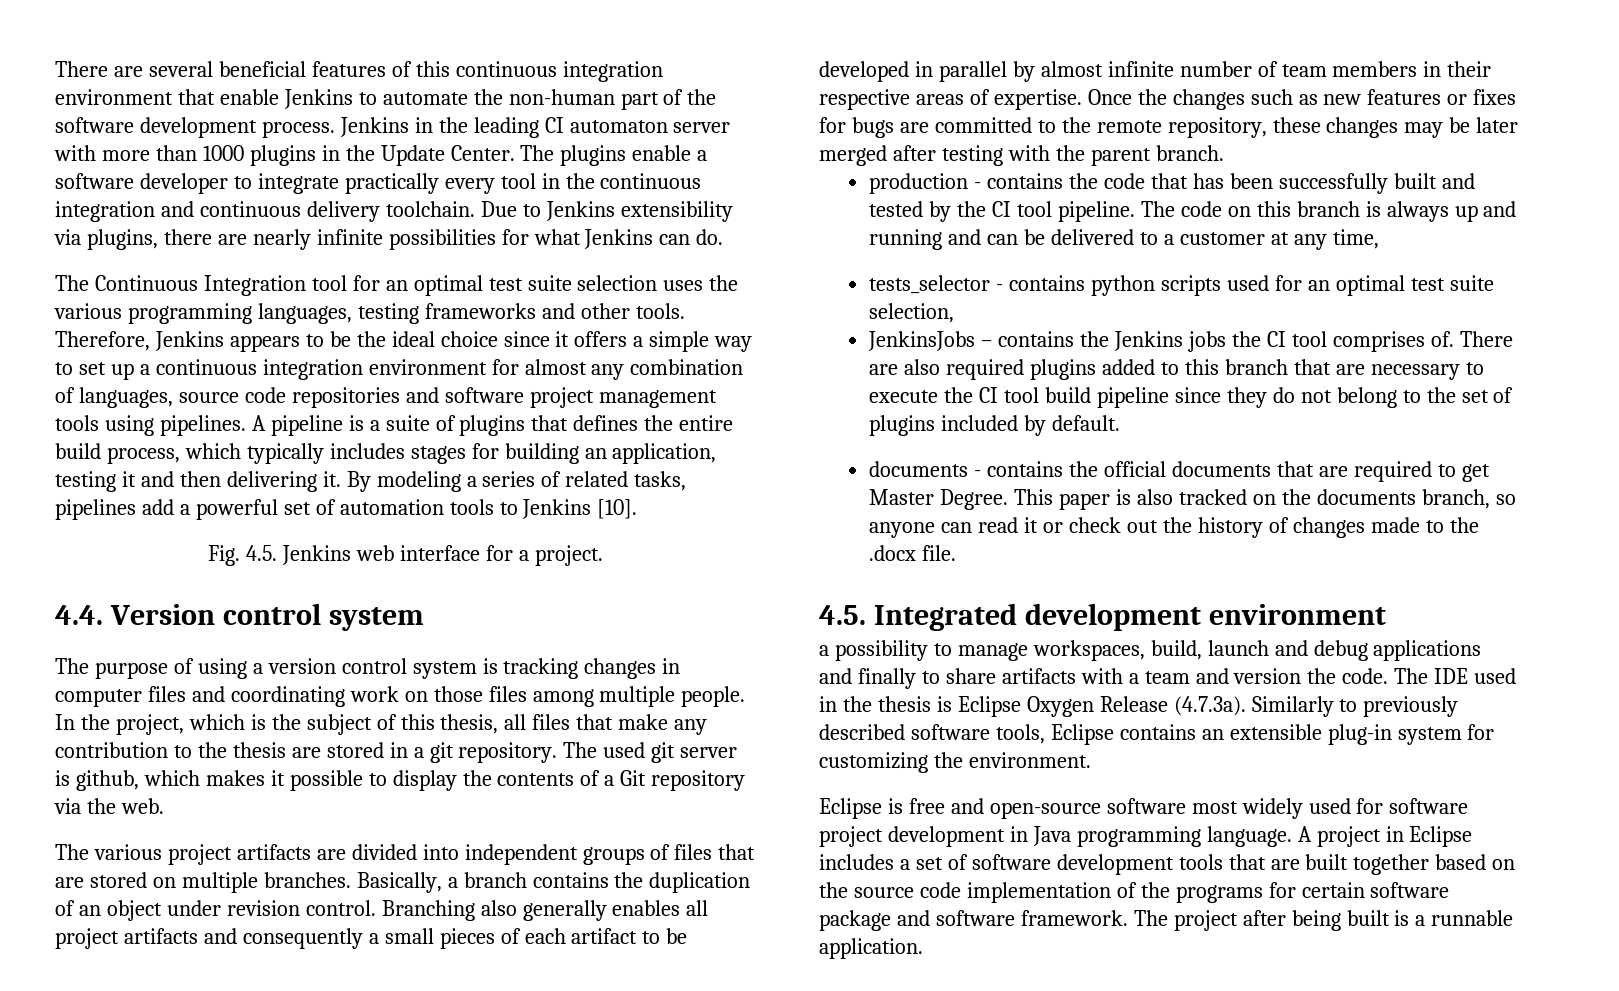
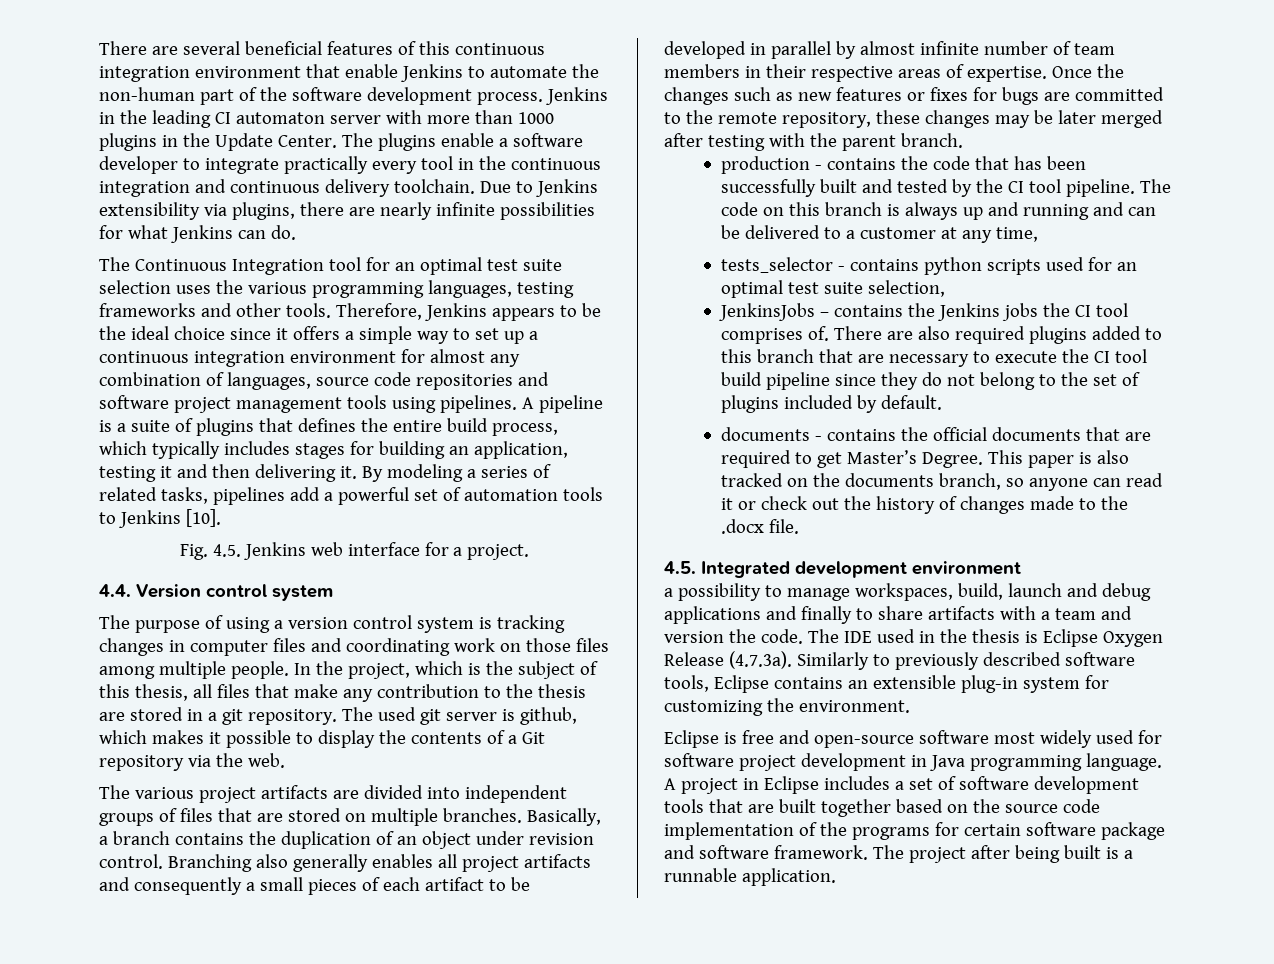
- documents - contains the official documents that are required to get Master Degree.
+ documents - contains the official documents that are required to get Master’s Degree.

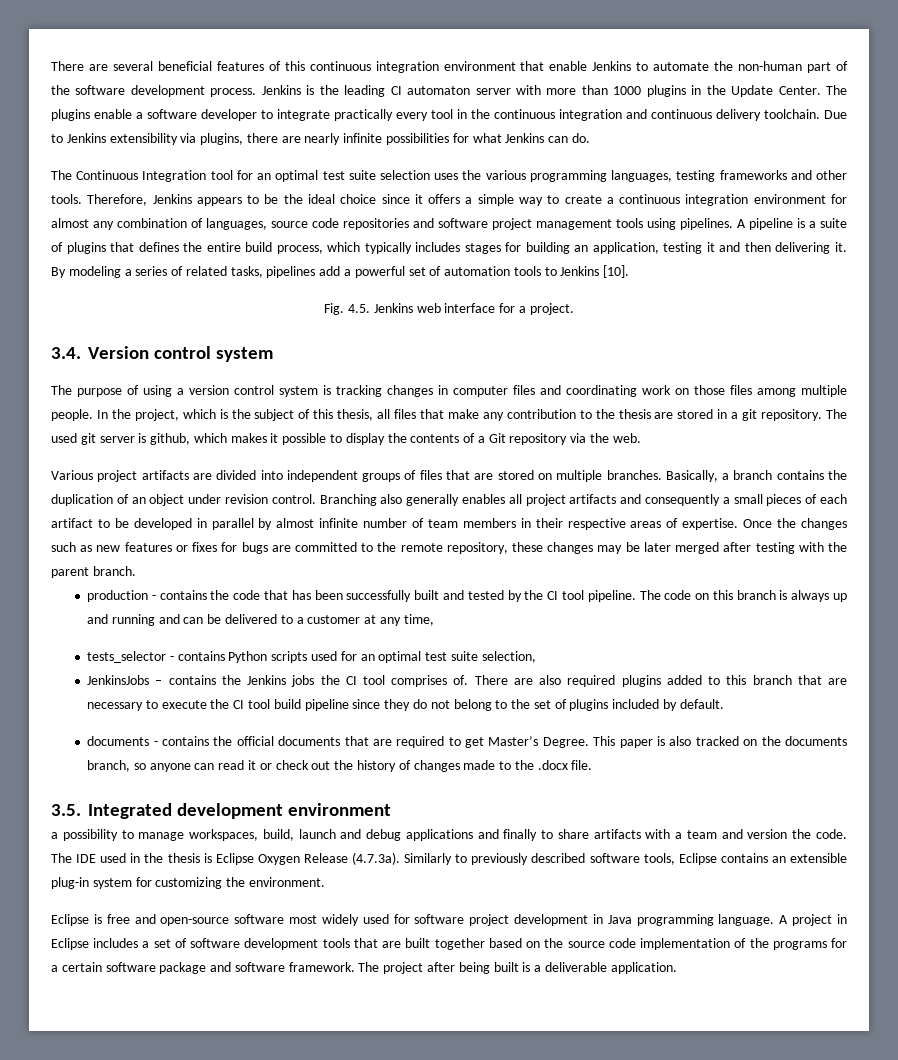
- Jenkins in the leading CI automaton server with more than 1000 plugins in the Update Center.
+ Jenkins is the leading CI automaton server with more than 1000 plugins in the Update Center.
- Therefore, Jenkins appears to be the ideal choice since it offers a simple way to set up a continuous integration environment for almost any combination of languages, source code repositories and software project management tools using pipelines.
+ Therefore, Jenkins appears to be the ideal choice since it offers a simple way to create a continuous integration environment for almost any combination of languages, source code repositories and software project management tools using pipelines.
- 4.4. Version control system
+ 3.4. Version control system
- The various project artifacts are divided into independent groups of files that are stored on multiple branches.
+ Various project artifacts are divided into independent groups of files that are stored on multiple branches.
- tests_selector - contains python scripts used for an optimal test suite selection,
+ tests_selector - contains Python scripts used for an optimal test suite selection,
- 4.5. Integrated development environment
+ 3.5. Integrated development environment
- A project in Eclipse includes a set of software development tools that are built together based on the source code implementation of the programs for certain software package and software framework.
+ A project in Eclipse includes a set of software development tools that are built together based on the source code implementation of the programs for a certain software package and software framework.
- The project after being built is a runnable application.
+ The project after being built is a deliverable application.

